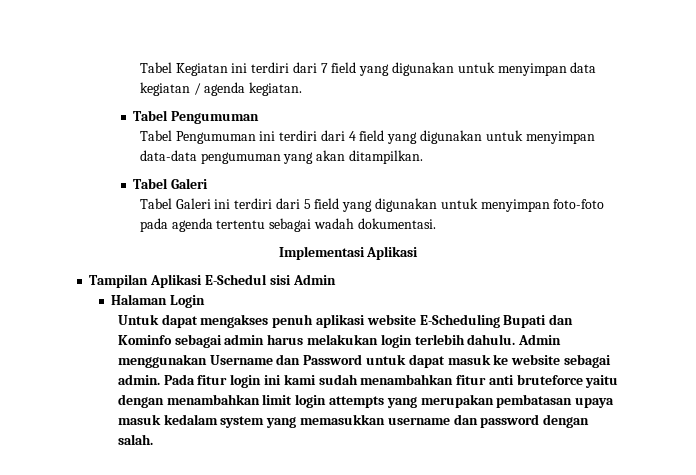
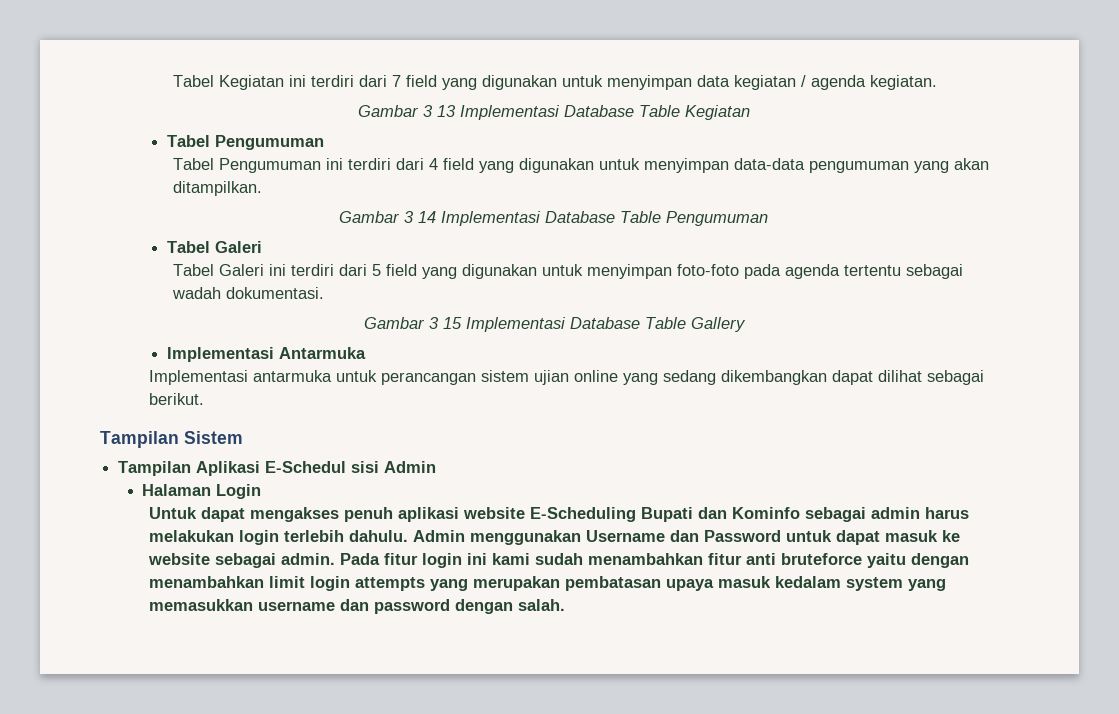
+ Gambar 3 13 Implementasi Database Table Kegiatan
+ Gambar 3 14 Implementasi Database Table Pengumuman
- Implementasi Aplikasi
+ Gambar 3 15 Implementasi Database Table Gallery
+ Implementasi Antarmuka
+ Implementasi antarmuka untuk perancangan sistem ujian online yang sedang dikembangkan dapat dilihat sebagai berikut.
+ Tampilan Sistem

